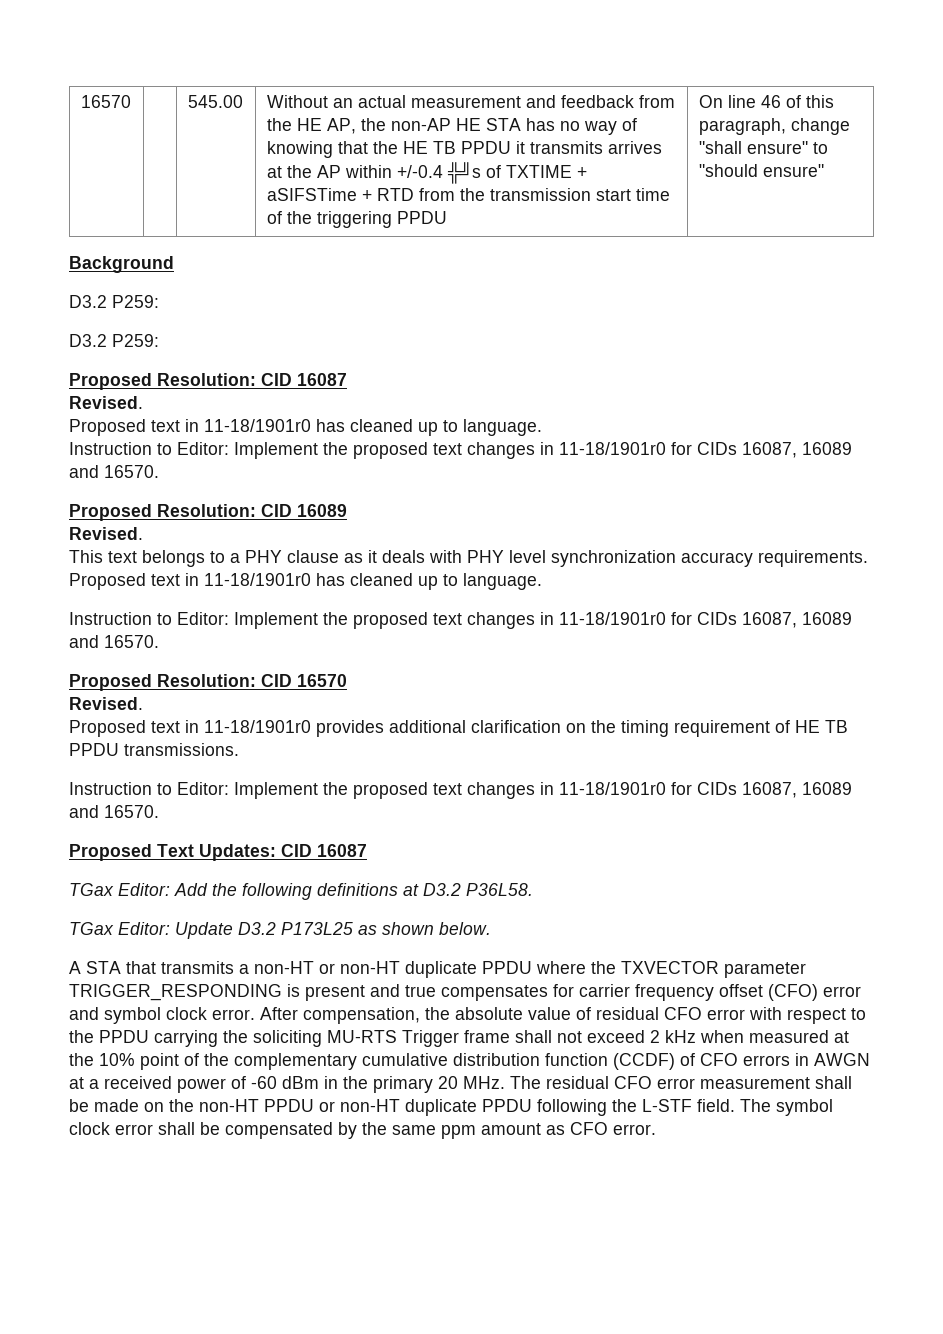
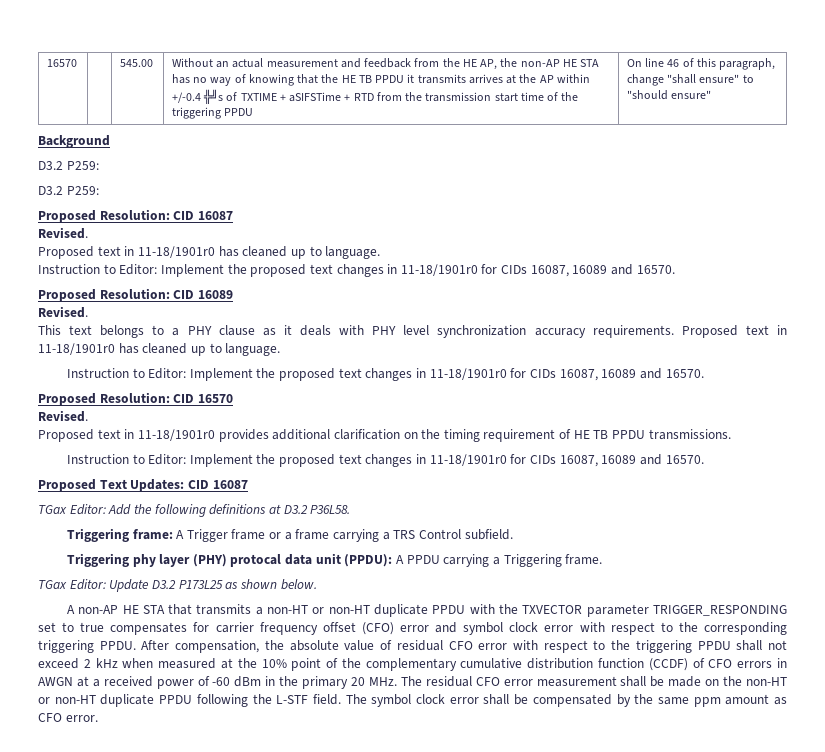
+ Triggering frame: A Trigger frame or a frame carrying a TRS Control subfield.
+ Triggering phy layer (PHY) protocal data unit (PPDU): A PPDU carrying a Triggering frame.
- A STA that transmits a non-HT or non-HT duplicate PPDU where the TXVECTOR parameter TRIGGER_RESPONDING is present and true compensates for carrier frequency offset (CFO) error and symbol clock error.
+ A non-AP HE STA that transmits a non-HT or non-HT duplicate PPDU with the TXVECTOR parameter TRIGGER_RESPONDING set to true compensates for carrier frequency offset (CFO) error and symbol clock error with respect to the corresponding triggering PPDU.
- After compensation, the absolute value of residual CFO error with respect to the PPDU carrying the soliciting MU-RTS Trigger frame shall not exceed 2 kHz when measured at the 10% point of the complementary cumulative distribution function (CCDF) of CFO errors in AWGN at a received power of -60 dBm in the primary 20 MHz. The residual CFO error measurement shall be made on the non-HT PPDU or non-HT duplicate PPDU following the L-STF field.
+ After compensation, the absolute value of residual CFO error with respect to the triggering PPDU shall not exceed 2 kHz when measured at the 10% point of the complementary cumulative distribution function (CCDF) of CFO errors in AWGN at a received power of -60 dBm in the primary 20 MHz. The residual CFO error measurement shall be made on the non-HT or non-HT duplicate PPDU following the L-STF field.

